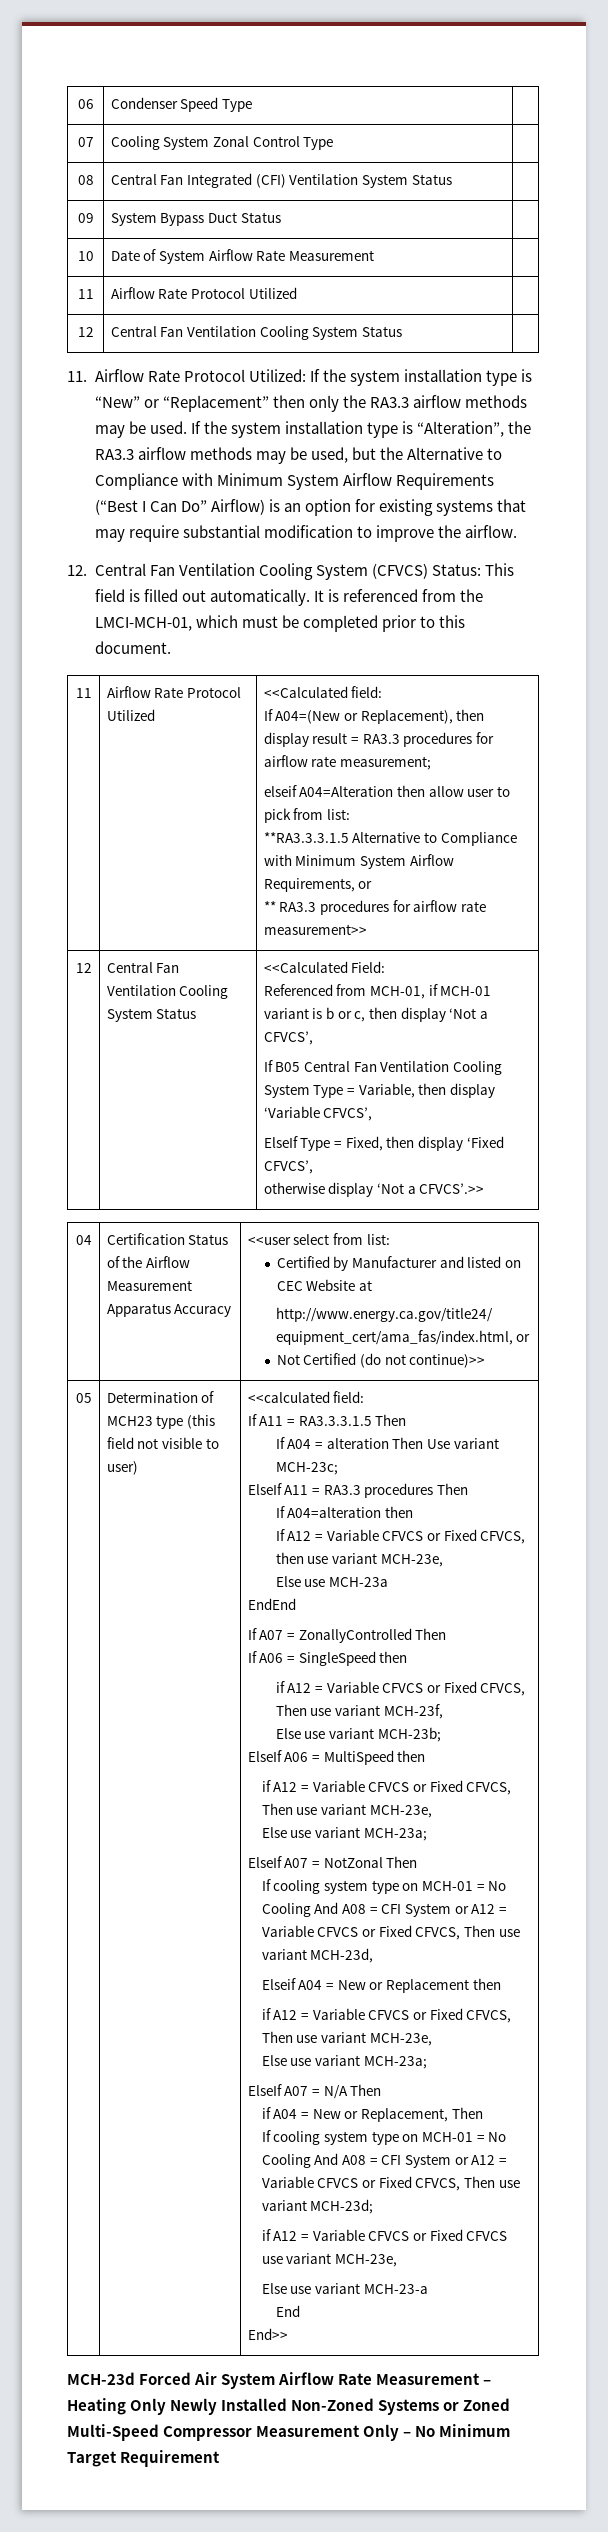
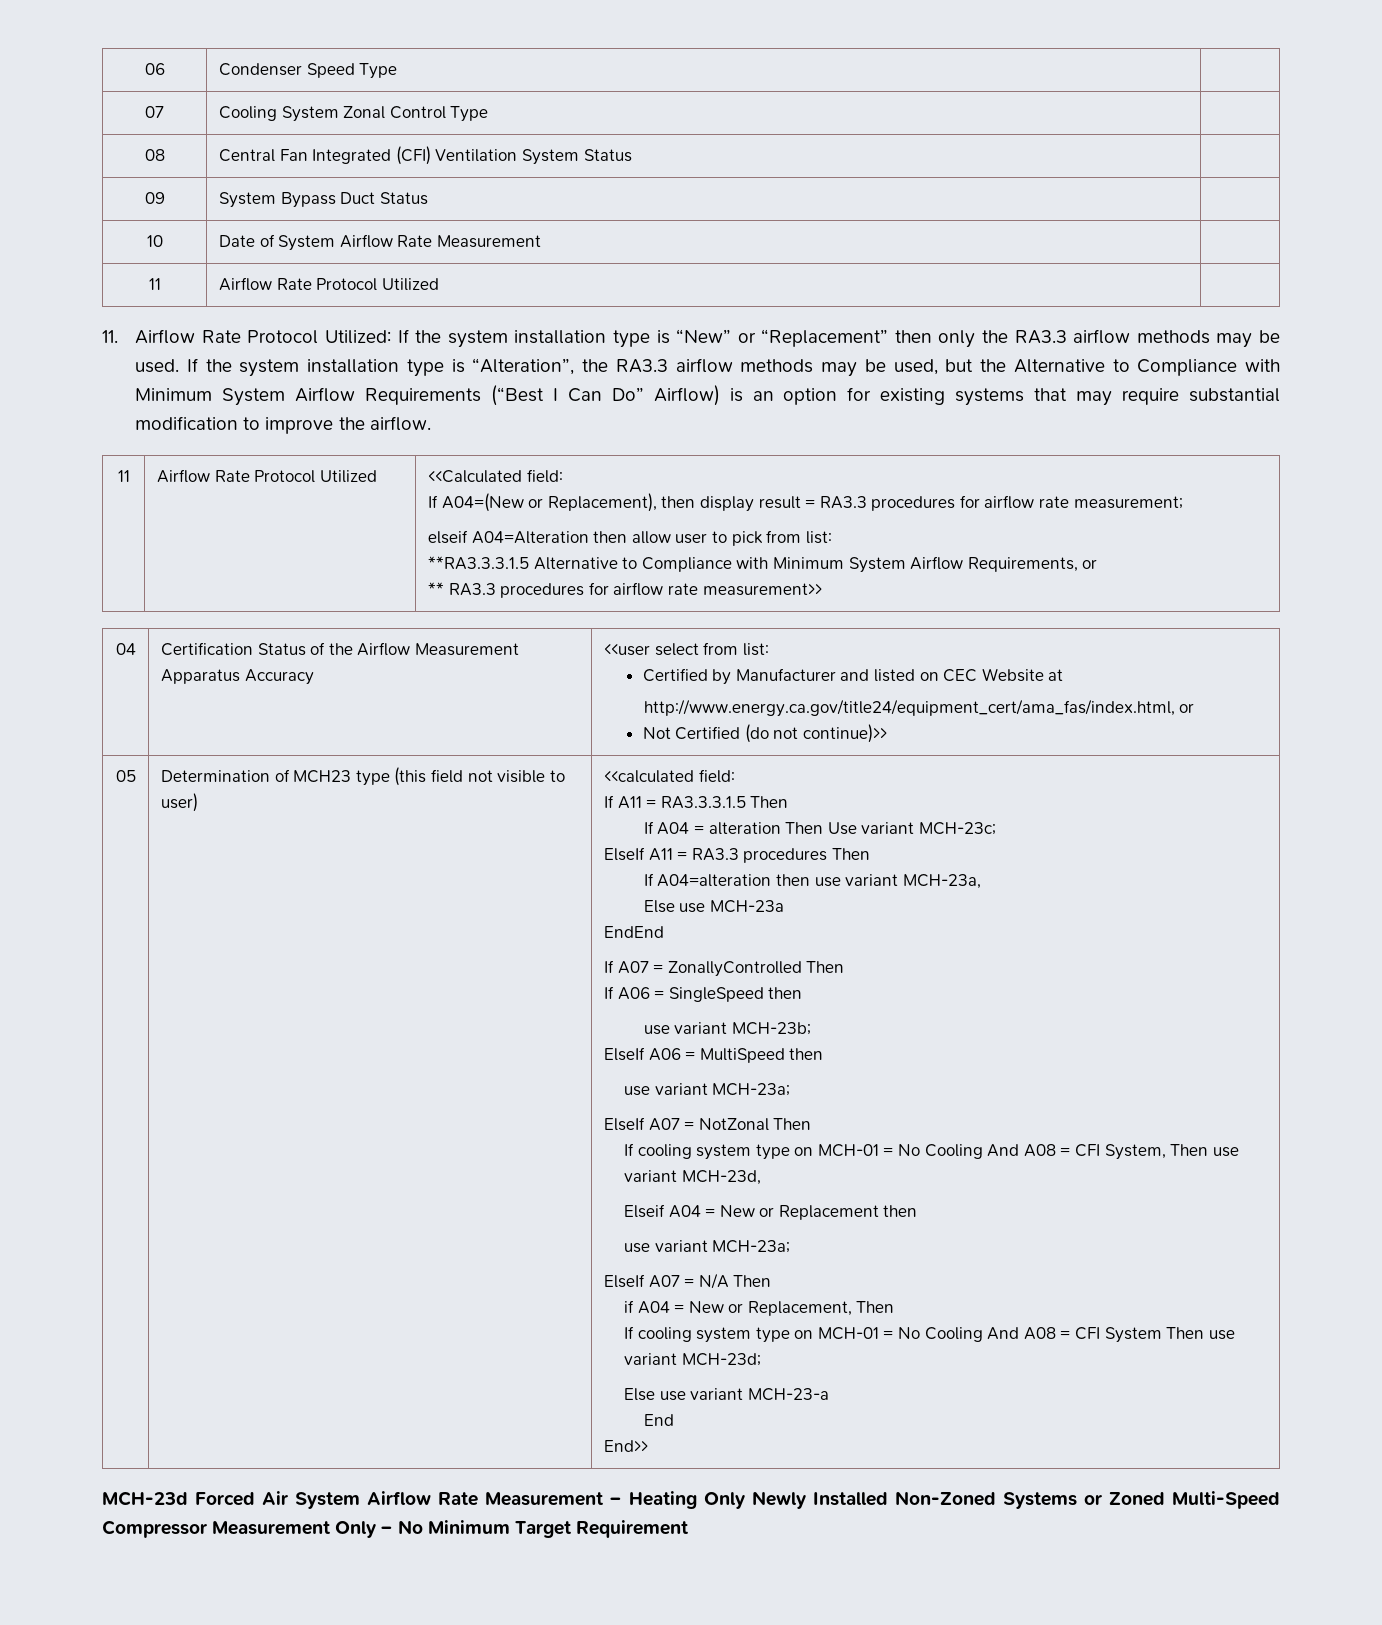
  10 | Date of System Airflow Rate Measurement |
  11 | Airflow Rate Protocol Utilized |
- 12 | Central Fan Ventilation Cooling System Status |
- 12. Central Fan Ventilation Cooling System (CFVCS) Status: This field is filled out automatically. It is referenced from the LMCI-MCH-01, which must be completed prior to this document.
- 12 | Central Fan Ventilation Cooling System Status | <<Calculated Field:
- Referenced from MCH-01, if MCH-01 variant is b or c, then display ‘Not a CFVCS’,
- If B05 Central Fan Ventilation Cooling System Type = Variable, then display ‘Variable CFVCS’,
- ElseIf Type = Fixed, then display ‘Fixed CFVCS’,
- otherwise display ‘Not a CFVCS’.>>
- If A04=alteration then
- If A12 = Variable CFVCS or Fixed CFVCS, then use variant MCH-23e,
+ If A04=alteration then use variant MCH-23a,
- if A12 = Variable CFVCS or Fixed CFVCS, Then use variant MCH-23f,
- Else use variant MCH-23b;
+ use variant MCH-23b;
  ElseIf A06 = MultiSpeed then
- if A12 = Variable CFVCS or Fixed CFVCS, Then use variant MCH-23e,
- Else use variant MCH-23a;
+ use variant MCH-23a;
- If cooling system type on MCH-01 = No Cooling And A08 = CFI System or A12 = Variable CFVCS or Fixed CFVCS, Then use variant MCH-23d,
+ If cooling system type on MCH-01 = No Cooling And A08 = CFI System, Then use variant MCH-23d,
  Elseif A04 = New or Replacement then
- if A12 = Variable CFVCS or Fixed CFVCS, Then use variant MCH-23e,
- Else use variant MCH-23a;
+ use variant MCH-23a;
- If cooling system type on MCH-01 = No Cooling And A08 = CFI System or A12 = Variable CFVCS or Fixed CFVCS, Then use variant MCH-23d;
- if A12 = Variable CFVCS or Fixed CFVCS use variant MCH-23e,
+ If cooling system type on MCH-01 = No Cooling And A08 = CFI System Then use variant MCH-23d;

